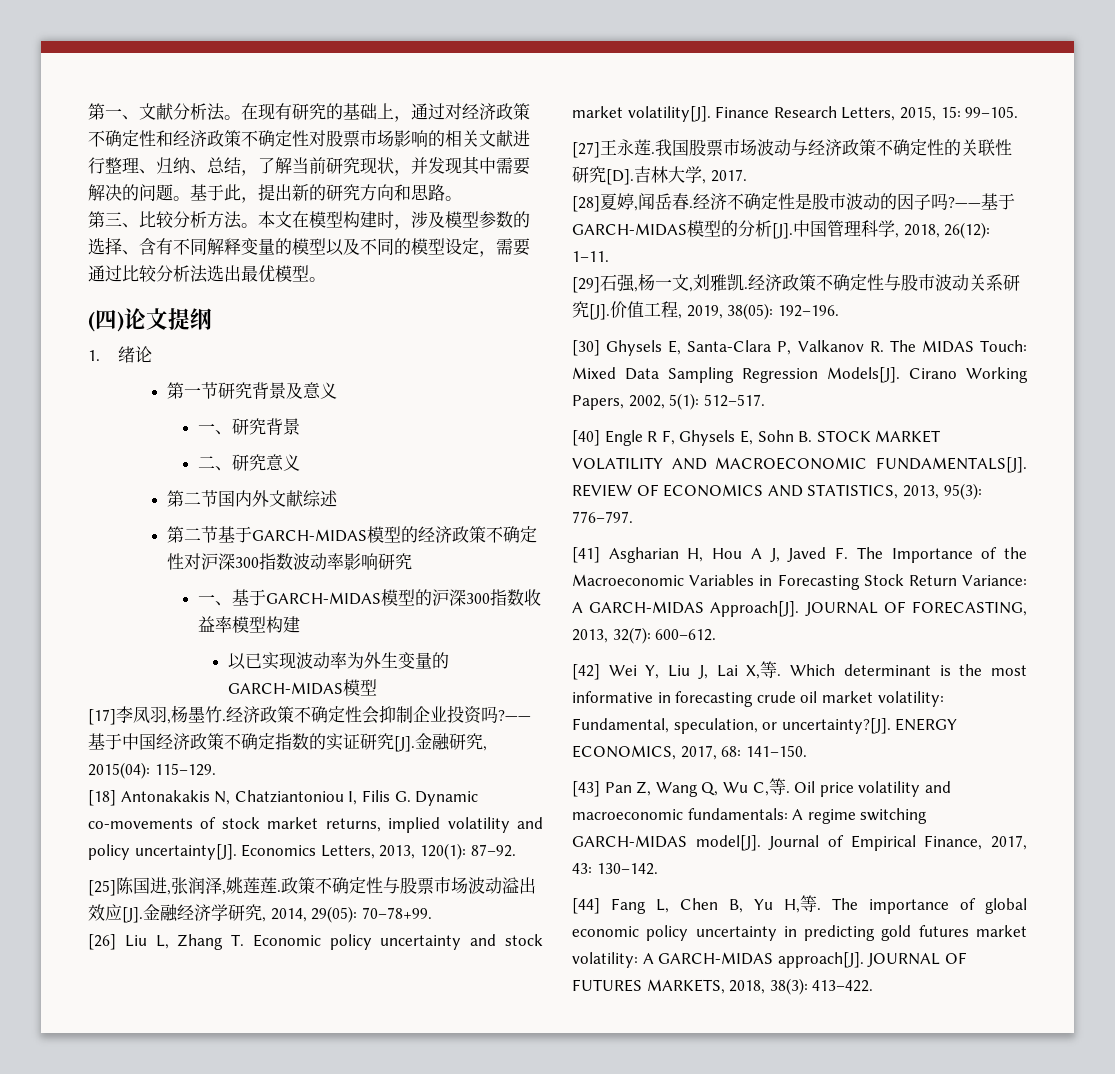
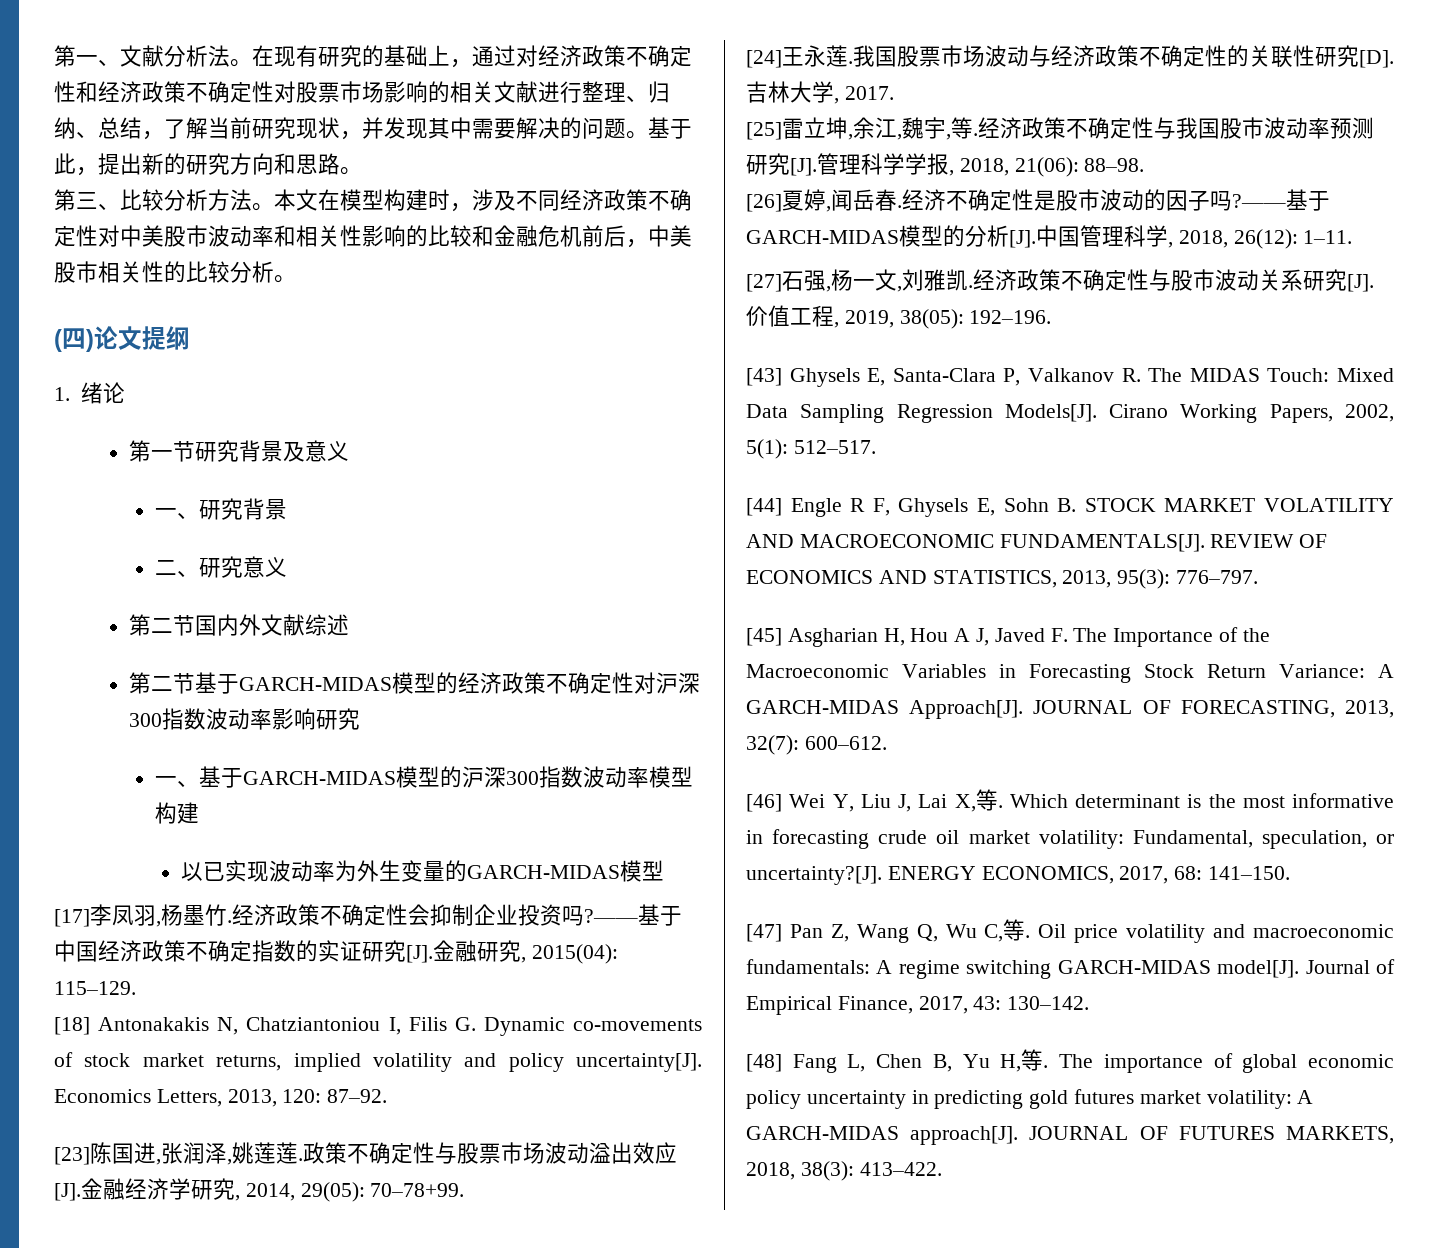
- 本文在模型构建时，涉及模型参数的选择、含有不同解释变量的模型以及不同的模型设定，需要通过比较分析法选出最优模型。
+ 本文在模型构建时，涉及不同经济政策不确定性对中美股市波动率和相关性影响的比较和金融危机前后，中美股市相关性的比较分析。
- 一、基于GARCH-MIDAS模型的沪深300指数收益率模型构建
+ 一、基于GARCH-MIDAS模型的沪深300指数波动率模型构建
- Economics Letters, 2013, 120(1): 87–92.
+ Economics Letters, 2013, 120: 87–92.
- [25]陈国进,张润泽,姚莲莲.
+ [23]陈国进,张润泽,姚莲莲.
- [26] Liu L, Zhang T. Economic policy uncertainty and stock market volatility[J]. Finance Research Letters, 2015, 15: 99–105.
- [27]王永莲.
+ [24]王永莲.
- [28]夏婷,闻岳春.
+ [25]雷立坤,余江,魏宇,等.经济政策不确定性与我国股市波动率预测研究[J].管理科学学报, 2018, 21(06): 88–98.
+ [26]夏婷,闻岳春.
- [29]石强,杨一文,刘雅凯.
+ [27]石强,杨一文,刘雅凯.
- [30] Ghysels E, Santa-Clara P, Valkanov R. The MIDAS Touch: Mixed Data Sampling Regression Models[J].
+ [43] Ghysels E, Santa-Clara P, Valkanov R. The MIDAS Touch: Mixed Data Sampling Regression Models[J].
- [40] Engle R F, Ghysels E, Sohn B. STOCK MARKET VOLATILITY AND MACROECONOMIC FUNDAMENTALS[J].
+ [44] Engle R F, Ghysels E, Sohn B. STOCK MARKET VOLATILITY AND MACROECONOMIC FUNDAMENTALS[J].
- [41] Asgharian H, Hou A J, Javed F. The Importance of the Macroeconomic Variables in Forecasting Stock Return Variance: A GARCH-MIDAS Approach[J].
+ [45] Asgharian H, Hou A J, Javed F. The Importance of the Macroeconomic Variables in Forecasting Stock Return Variance: A GARCH-MIDAS Approach[J].
- [42] Wei Y, Liu J, Lai X,等.
+ [46] Wei Y, Liu J, Lai X,等.
- [43] Pan Z, Wang Q, Wu C,等.
+ [47] Pan Z, Wang Q, Wu C,等.
- [44] Fang L, Chen B, Yu H,等.
+ [48] Fang L, Chen B, Yu H,等.

